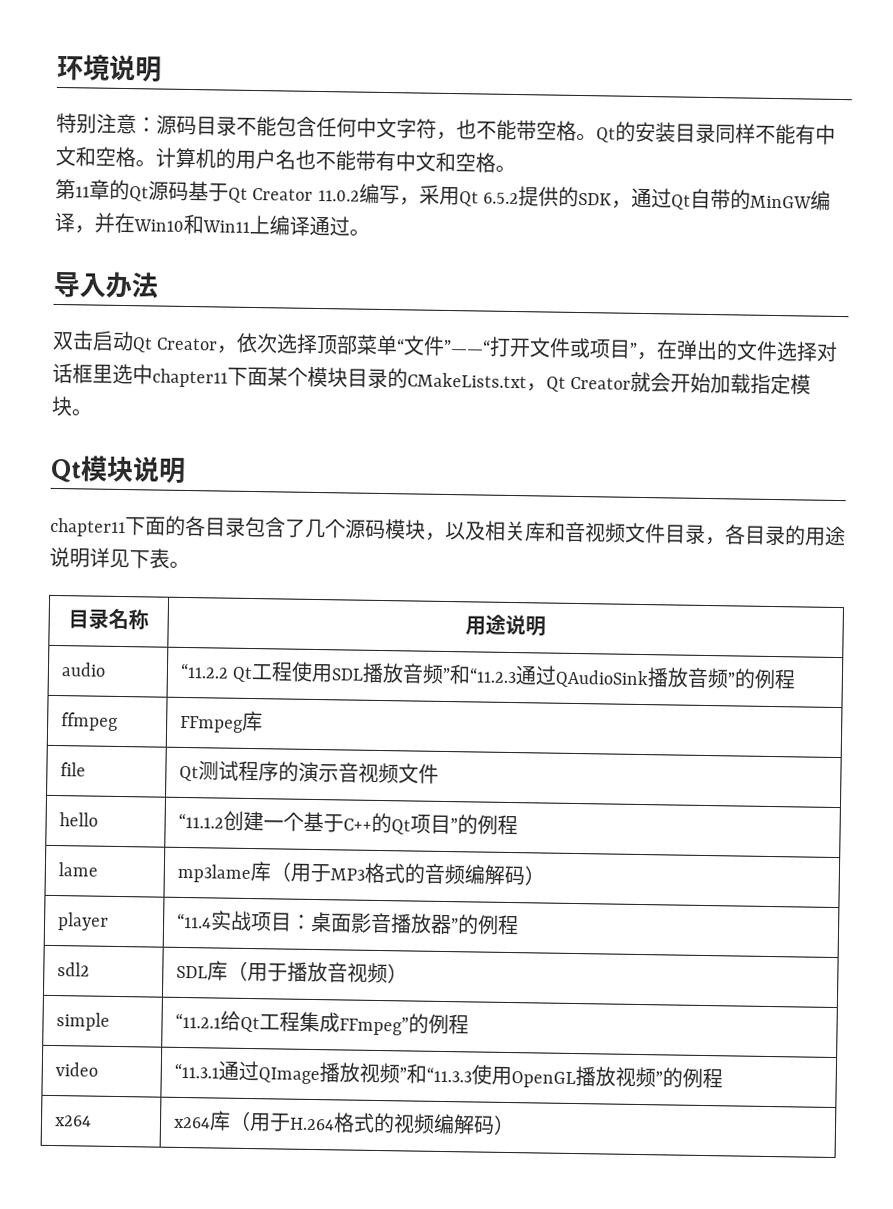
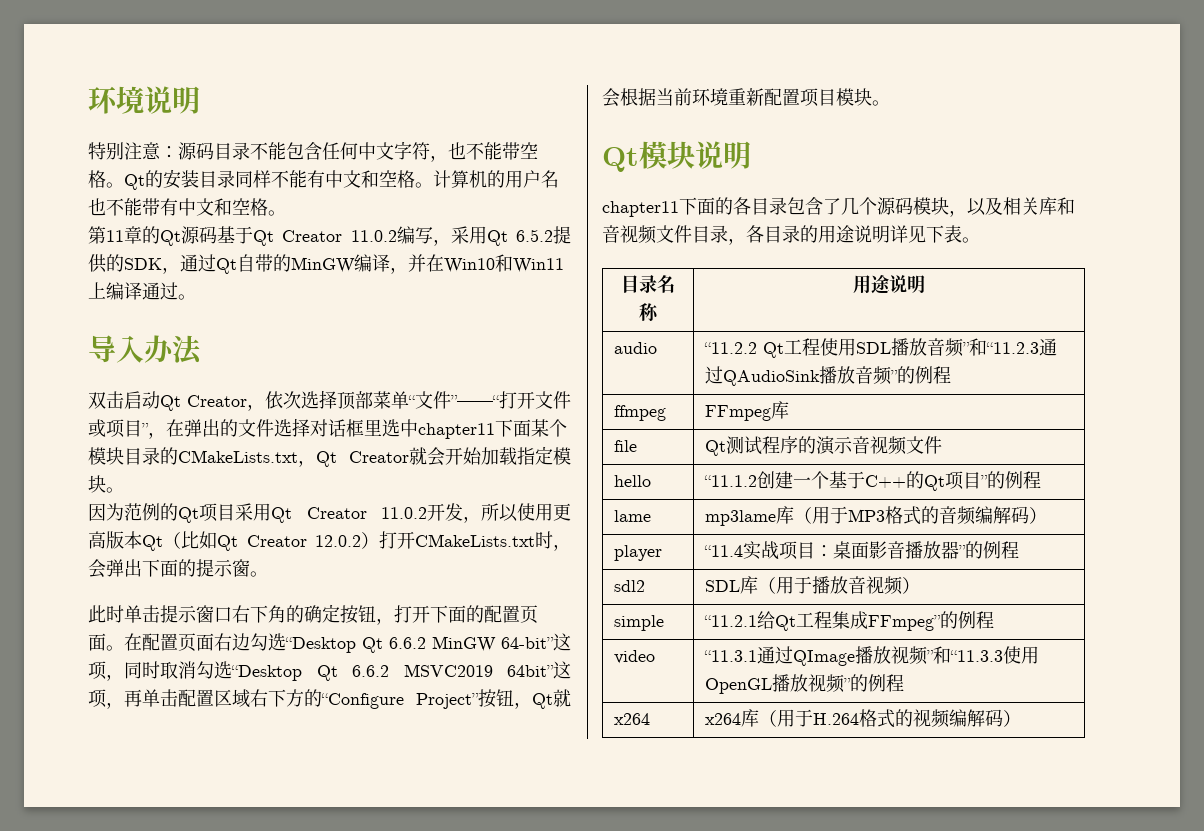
+ 因为范例的Qt项目采用Qt Creator 11.0.2开发，所以使用更高版本Qt（比如Qt Creator 12.0.2）打开CMakeLists.txt时，会弹出下面的提示窗。
+ 此时单击提示窗口右下角的确定按钮，打开下面的配置页面。在配置页面右边勾选“Desktop Qt 6.6.2 MinGW 64-bit”这项，同时取消勾选“Desktop Qt 6.6.2 MSVC2019 64bit”这项，再单击配置区域右下方的“Configure Project”按钮，Qt就会根据当前环境重新配置项目模块。

